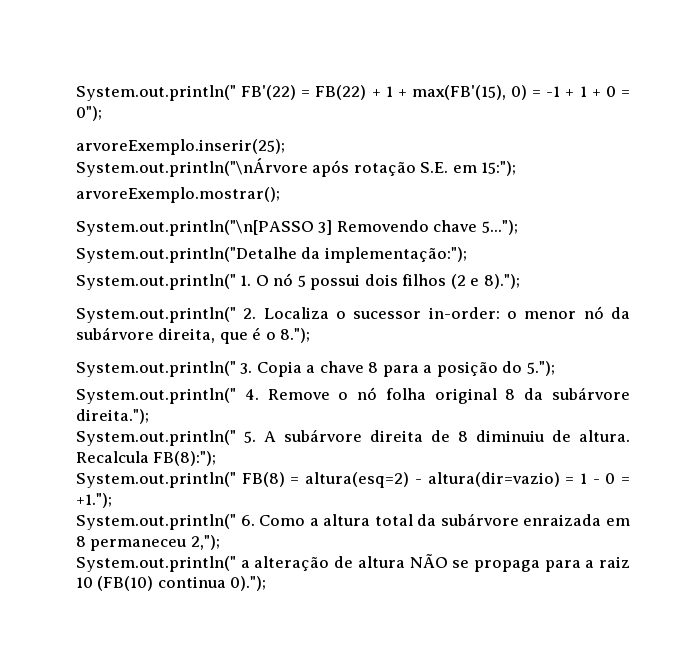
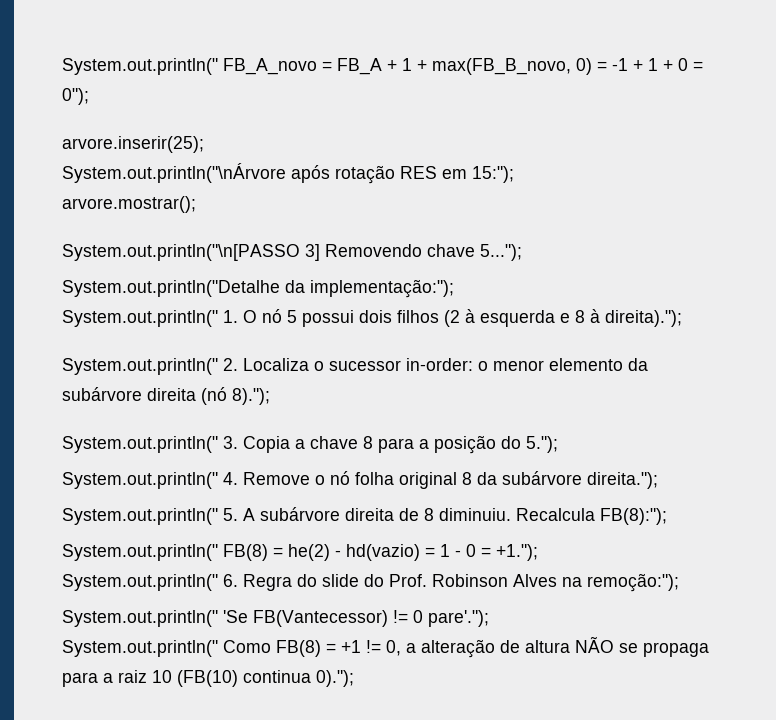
- System.out.println(" FB'(22) = FB(22) + 1 + max(FB'(15), 0) = -1 + 1 + 0 = 0");
+ System.out.println(" FB_A_novo = FB_A + 1 + max(FB_B_novo, 0) = -1 + 1 + 0 = 0");
- arvoreExemplo.inserir(25);
+ arvore.inserir(25);
- System.out.println("\nÁrvore após rotação S.E. em 15:");
+ System.out.println("\nÁrvore após rotação RES em 15:");
- arvoreExemplo.mostrar();
+ arvore.mostrar();
- System.out.println(" 1. O nó 5 possui dois filhos (2 e 8).");
+ System.out.println(" 1. O nó 5 possui dois filhos (2 à esquerda e 8 à direita).");
- System.out.println(" 2. Localiza o sucessor in-order: o menor nó da subárvore direita, que é o 8.");
+ System.out.println(" 2. Localiza o sucessor in-order: o menor elemento da subárvore direita (nó 8).");
- System.out.println(" 5. A subárvore direita de 8 diminuiu de altura.
+ System.out.println(" 5. A subárvore direita de 8 diminuiu.
- System.out.println(" FB(8) = altura(esq=2) - altura(dir=vazio) = 1 - 0 = +1.");
+ System.out.println(" FB(8) = he(2) - hd(vazio) = 1 - 0 = +1.");
- System.out.println(" 6. Como a altura total da subárvore enraizada em 8 permaneceu 2,");
- System.out.println(" a alteração de altura NÃO se propaga para a raiz 10 (FB(10) continua 0).");
+ System.out.println(" 6. Regra do slide do Prof. Robinson Alves na remoção:");
+ System.out.println(" 'Se FB(Vantecessor) != 0 pare'.");
+ System.out.println(" Como FB(8) = +1 != 0, a alteração de altura NÃO se propaga para a raiz 10 (FB(10) continua 0).");

